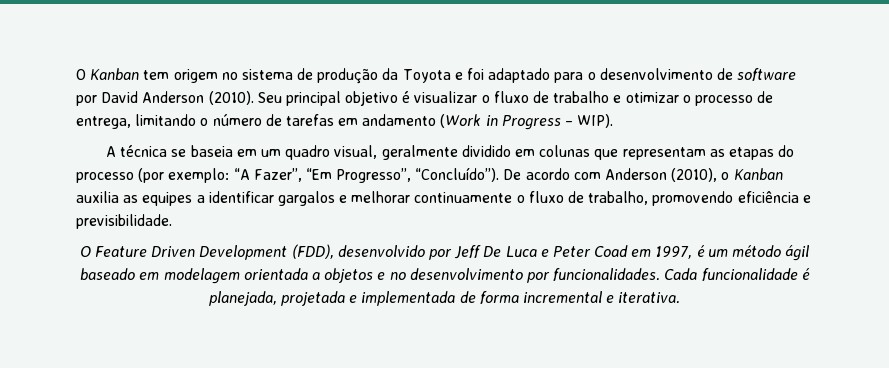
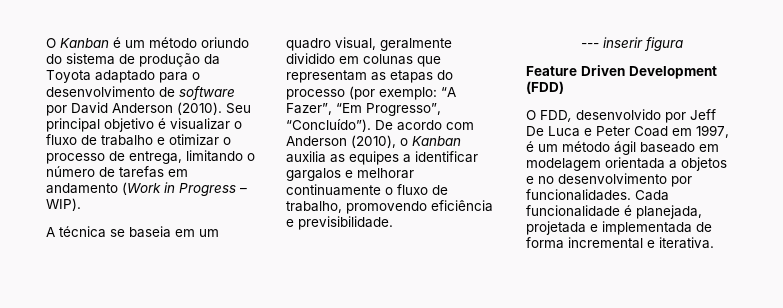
- O Kanban tem origem no sistema de produção da Toyota e foi adaptado para o desenvolvimento de software por David Anderson (2010).
+ O Kanban é um método oriundo do sistema de produção da Toyota adaptado para o desenvolvimento de software por David Anderson (2010).
- O Feature Driven Development (FDD), desenvolvido por Jeff De Luca e Peter Coad em 1997, é um método ágil baseado em modelagem orientada a objetos e no desenvolvimento por funcionalidades.
+ --- inserir figura
+ Feature Driven Development (FDD)
+ O FDD, desenvolvido por Jeff De Luca e Peter Coad em 1997, é um método ágil baseado em modelagem orientada a objetos e no desenvolvimento por funcionalidades.

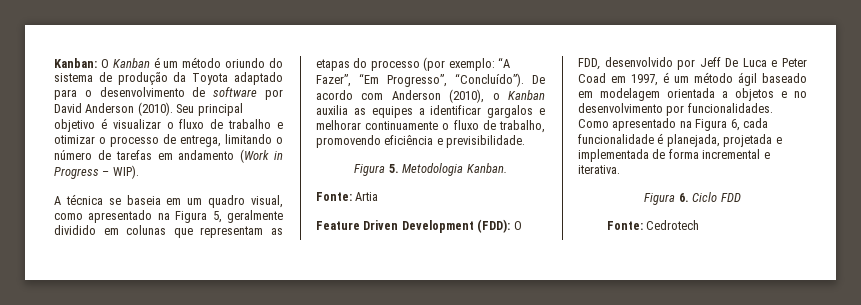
- O Kanban é um método oriundo do sistema de produção da Toyota adaptado para o desenvolvimento de software por David Anderson (2010).
+ Kanban: O Kanban é um método oriundo do sistema de produção da Toyota adaptado para o desenvolvimento de software por David Anderson (2010).
- A técnica se baseia em um quadro visual, geralmente dividido em colunas que representam as etapas do processo (por exemplo: “A Fazer”, “Em Progresso”, “Concluído”).
+ A técnica se baseia em um quadro visual, como apresentado na Figura 5, geralmente dividido em colunas que representam as etapas do processo (por exemplo: “A Fazer”, “Em Progresso”, “Concluído”).
- --- inserir figura
+ Figura 5. Metodologia Kanban.
+ Fonte: Artia
- Feature Driven Development (FDD)
- O FDD, desenvolvido por Jeff De Luca e Peter Coad em 1997, é um método ágil baseado em modelagem orientada a objetos e no desenvolvimento por funcionalidades.
+ Feature Driven Development (FDD): O FDD, desenvolvido por Jeff De Luca e Peter Coad em 1997, é um método ágil baseado em modelagem orientada a objetos e no desenvolvimento por funcionalidades.
- Cada funcionalidade é planejada, projetada e implementada de forma incremental e iterativa.
+ Como apresentado na Figura 6, cada funcionalidade é planejada, projetada e implementada de forma incremental e iterativa.
+ Figura 6. Ciclo FDD
+ Fonte: Cedrotech

